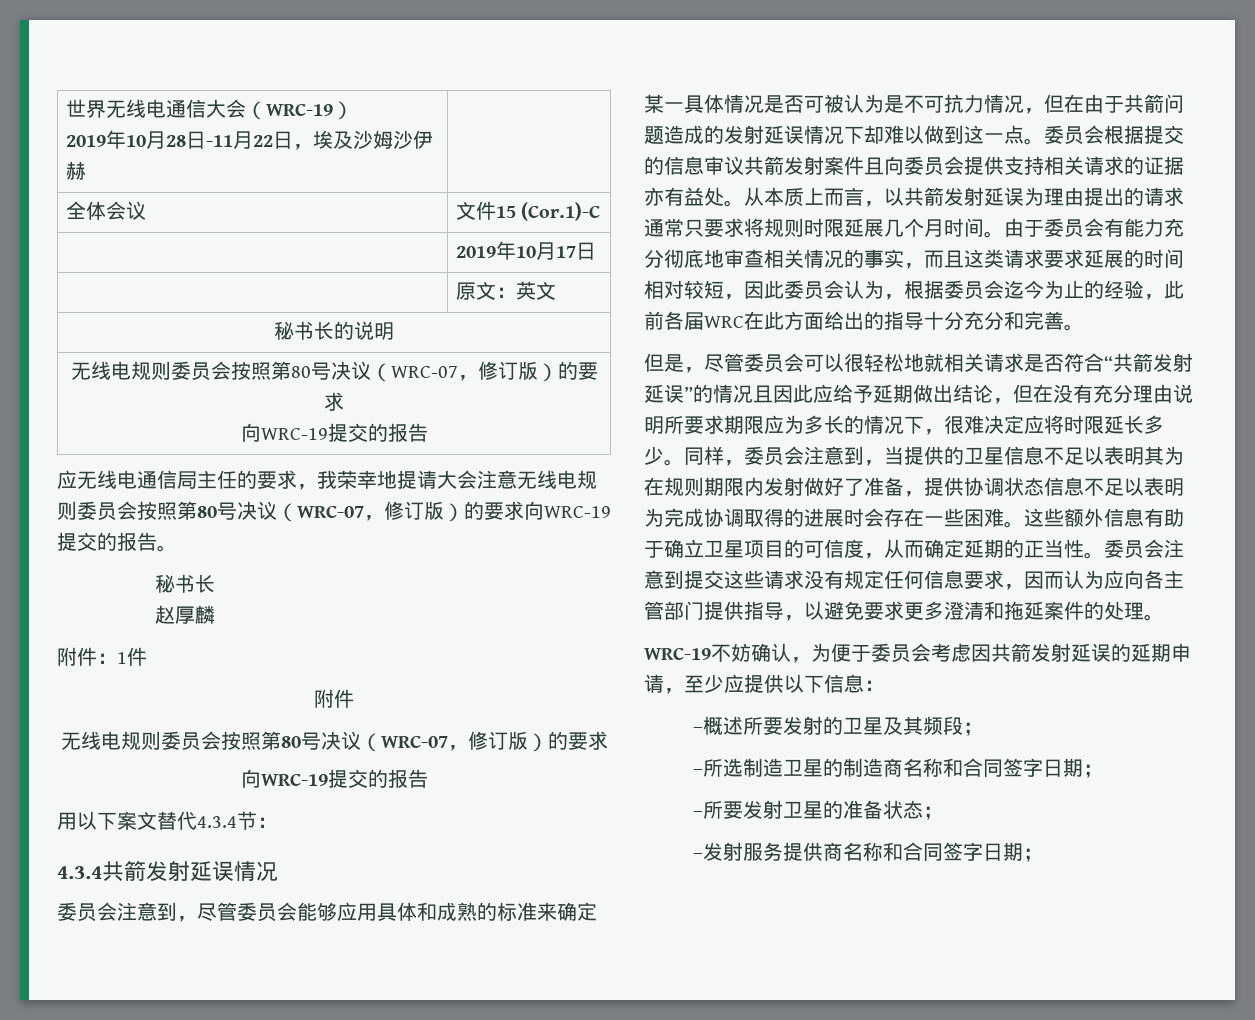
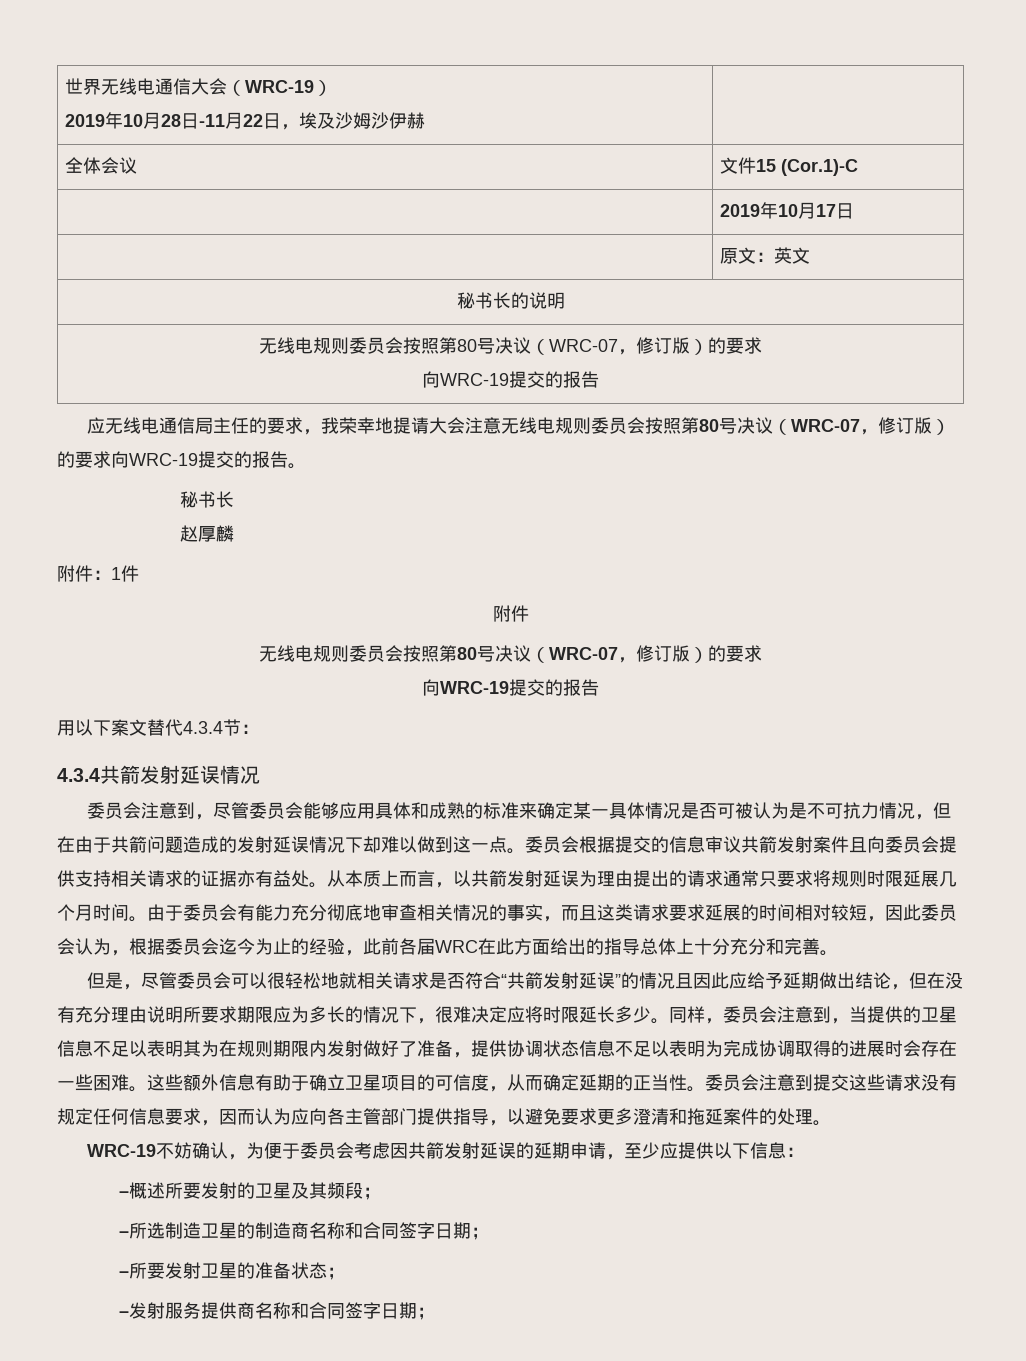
- 由于委员会有能力充分彻底地审查相关情况的事实，而且这类请求要求延展的时间相对较短，因此委员会认为，根据委员会迄今为止的经验，此前各届WRC在此方面给出的指导十分充分和完善。
+ 由于委员会有能力充分彻底地审查相关情况的事实，而且这类请求要求延展的时间相对较短，因此委员会认为，根据委员会迄今为止的经验，此前各届WRC在此方面给出的指导总体上十分充分和完善。

